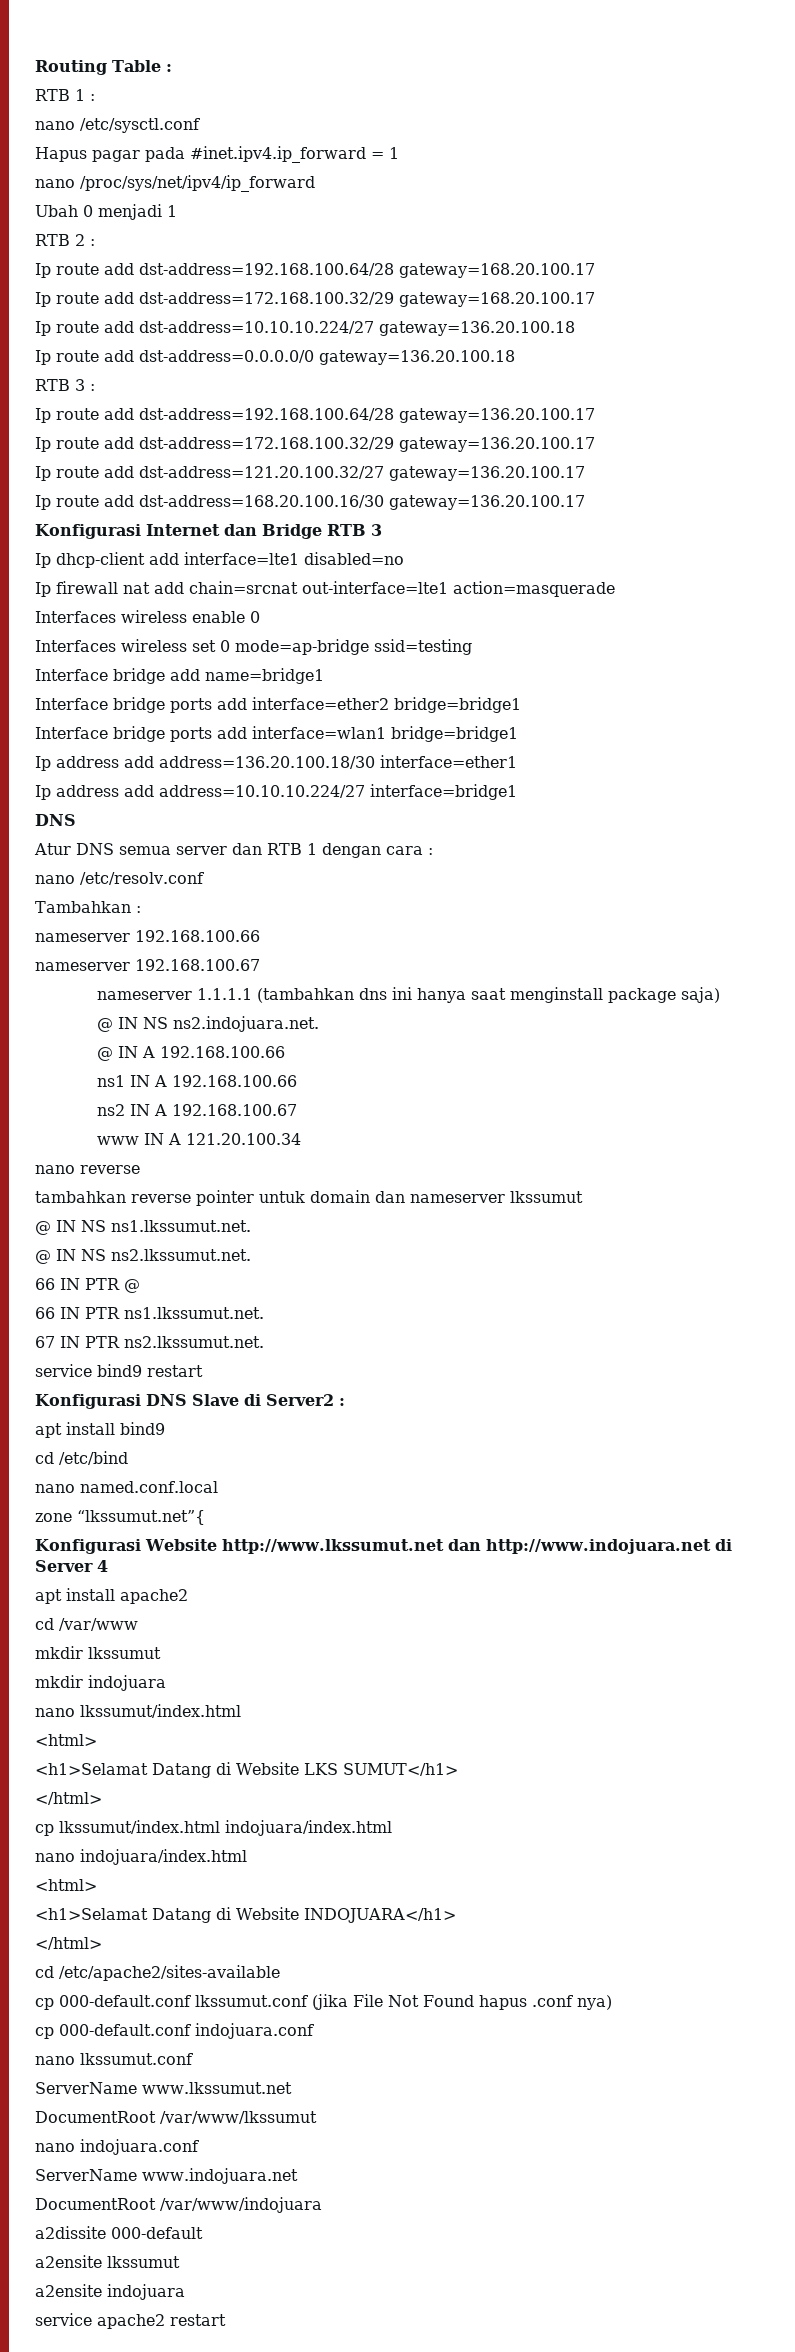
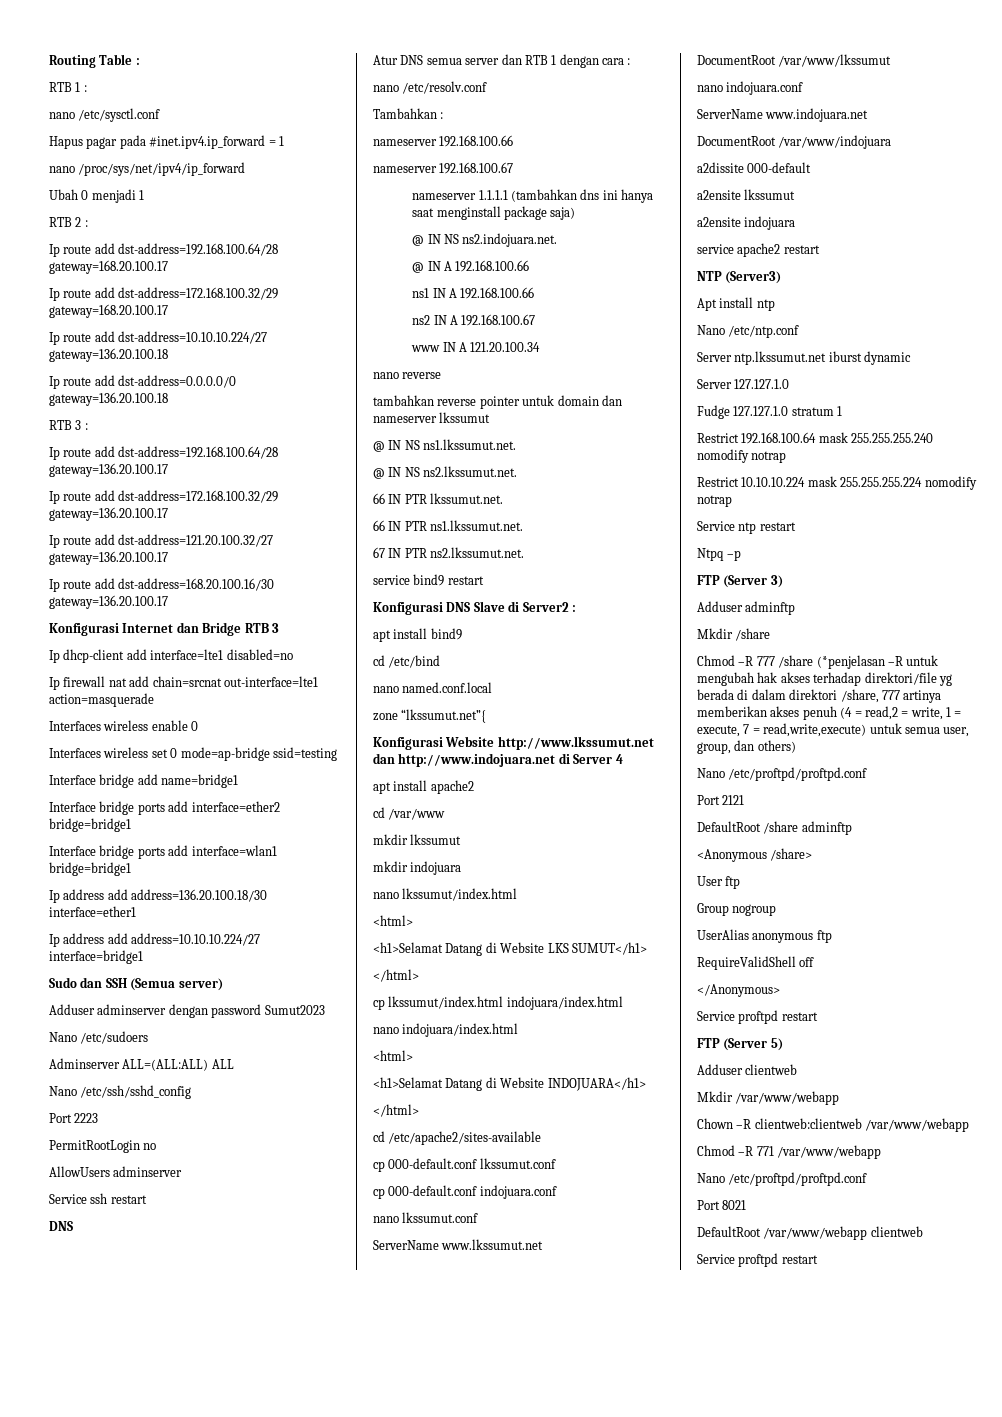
+ Sudo dan SSH (Semua server)
+ Adduser adminserver dengan password Sumut2023
+ Nano /etc/sudoers
+ Adminserver ALL=(ALL:ALL) ALL
+ Nano /etc/ssh/sshd_config
+ Port 2223
+ PermitRootLogin no
+ AllowUsers adminserver
+ Service ssh restart
- 66 IN PTR @
+ 66 IN PTR lkssumut.net.
- cp 000-default.conf lkssumut.conf (jika File Not Found hapus .conf nya)
+ cp 000-default.conf lkssumut.conf
+ NTP (Server3)
+ Apt install ntp
+ Nano /etc/ntp.conf
+ Server ntp.lkssumut.net iburst dynamic
+ Server 127.127.1.0
+ Fudge 127.127.1.0 stratum 1
+ Restrict 192.168.100.64 mask 255.255.255.240 nomodify notrap
+ Restrict 10.10.10.224 mask 255.255.255.224 nomodify notrap
+ Service ntp restart
+ Ntpq –p
+ FTP (Server 3)
+ Adduser adminftp
+ Mkdir /share
+ Chmod –R 777 /share (*penjelasan –R untuk mengubah hak akses terhadap direktori/file yg berada di dalam direktori /share, 777 artinya memberikan akses penuh (4 = read,2 = write, 1 = execute, 7 = read,write,execute) untuk semua user, group, dan others)
+ Nano /etc/proftpd/proftpd.conf
+ Port 2121
+ DefaultRoot /share adminftp
+ <Anonymous /share>
+ User ftp
+ Group nogroup
+ UserAlias anonymous ftp
+ RequireValidShell off
+ </Anonymous>
+ Service proftpd restart
+ FTP (Server 5)
+ Adduser clientweb
+ Mkdir /var/www/webapp
+ Chown –R clientweb:clientweb /var/www/webapp
+ Chmod –R 771 /var/www/webapp
+ Nano /etc/proftpd/proftpd.conf
+ Port 8021
+ DefaultRoot /var/www/webapp clientweb
+ Service proftpd restart

